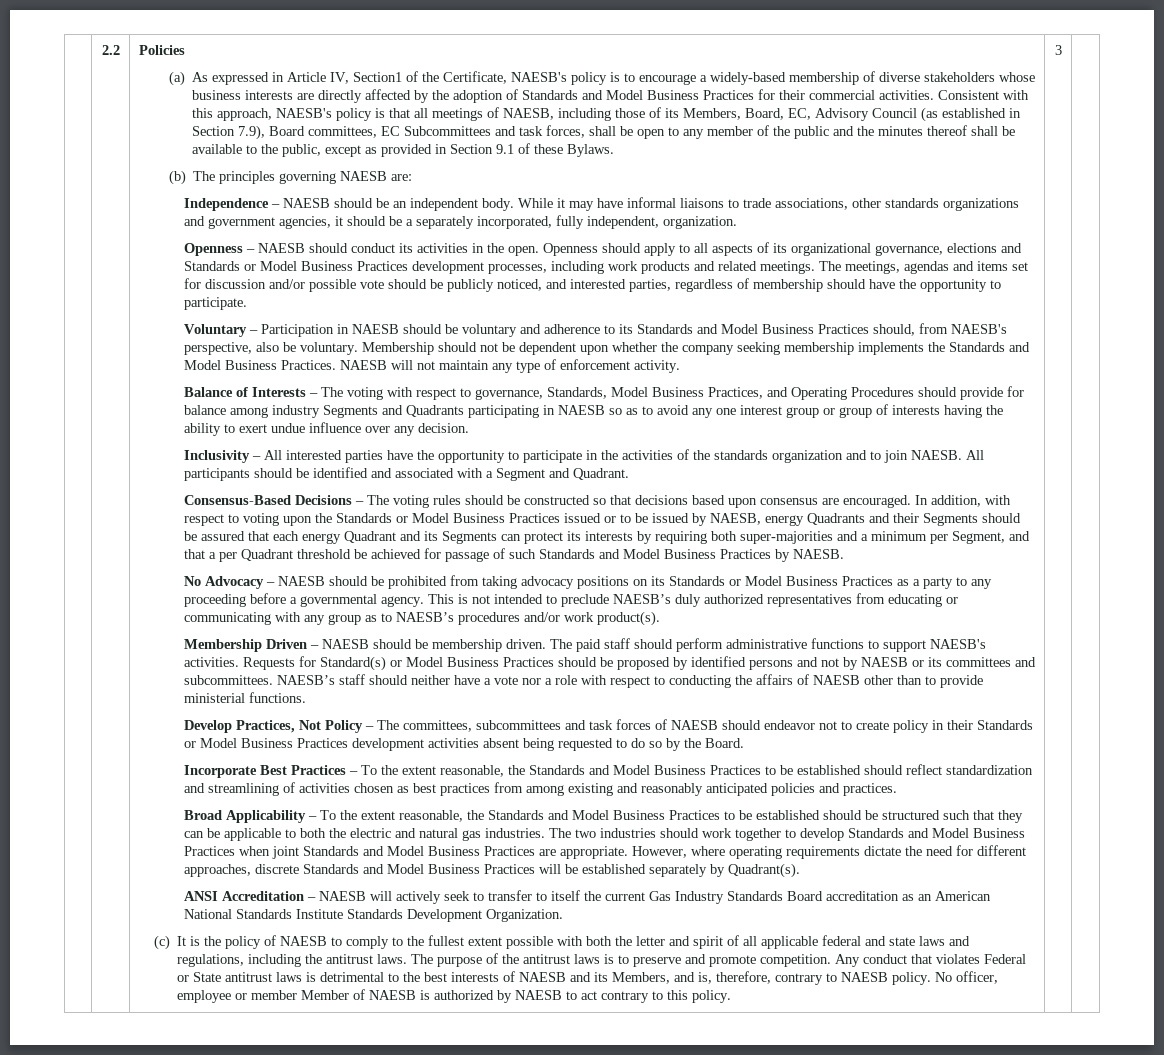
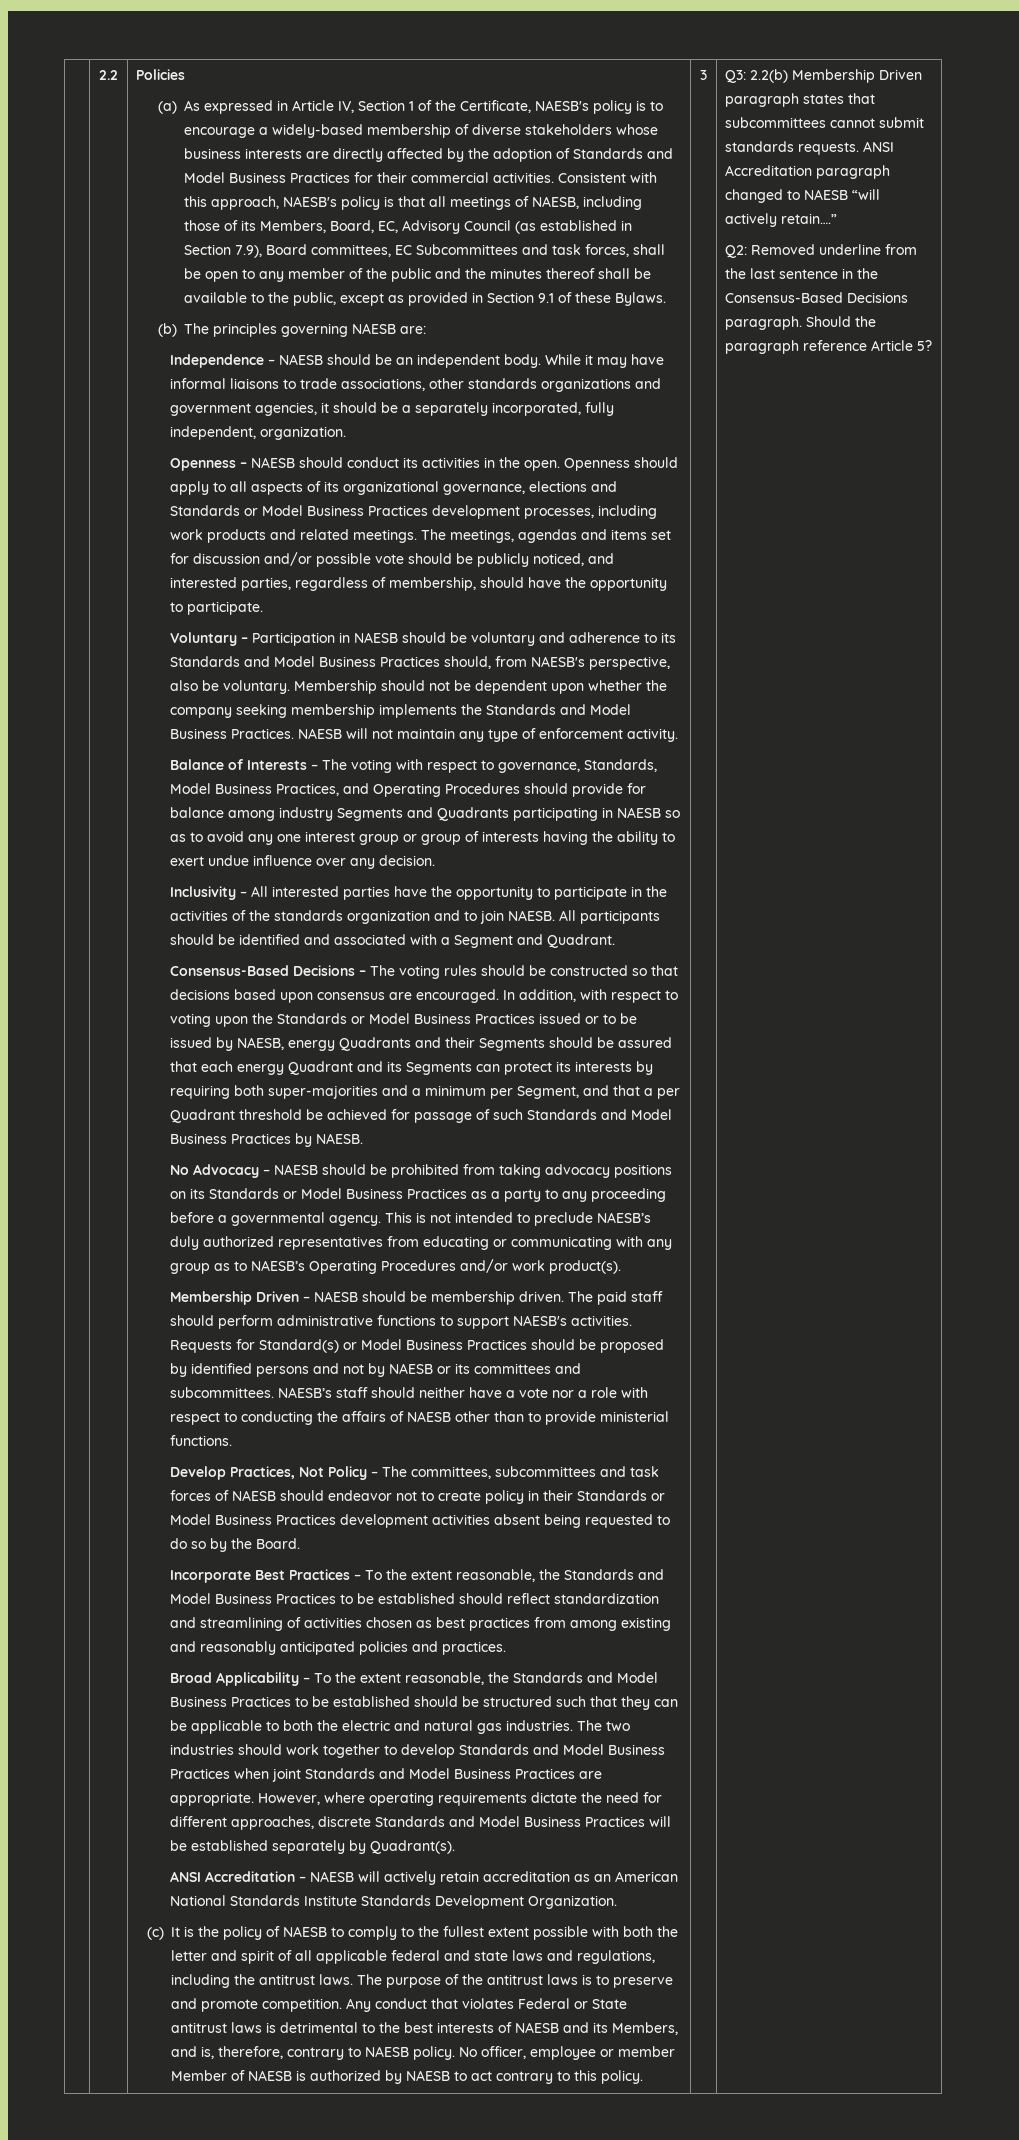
- (a) As expressed in Article IV, Section1 of the Certificate, NAESB's policy is to encourage a widely-based membership of diverse stakeholders whose business interests are directly affected by the adoption of Standards and Model Business Practices for their commercial activities.
+ (a) As expressed in Article IV, Section 1 of the Certificate, NAESB's policy is to encourage a widely-based membership of diverse stakeholders whose business interests are directly affected by the adoption of Standards and Model Business Practices for their commercial activities.
- The meetings, agendas and items set for discussion and/or possible vote should be publicly noticed, and interested parties, regardless of membership should have the opportunity to participate.
+ The meetings, agendas and items set for discussion and/or possible vote should be publicly noticed, and interested parties, regardless of membership, should have the opportunity to participate.
- This is not intended to preclude NAESB’s duly authorized representatives from educating or communicating with any group as to NAESB’s procedures and/or work product(s).
+ This is not intended to preclude NAESB’s duly authorized representatives from educating or communicating with any group as to NAESB’s Operating Procedures and/or work product(s).
- ANSI Accreditation – NAESB will actively seek to transfer to itself the current Gas Industry Standards Board accreditation as an American National Standards Institute Standards Development Organization.
+ ANSI Accreditation – NAESB will actively retain accreditation as an American National Standards Institute Standards Development Organization.
+ Q3: 2.2(b) Membership Driven paragraph states that subcommittees cannot submit standards requests. ANSI Accreditation paragraph changed to NAESB “will actively retain….”
+ Q2: Removed underline from the last sentence in the Consensus-Based Decisions paragraph. Should the paragraph reference Article 5?

